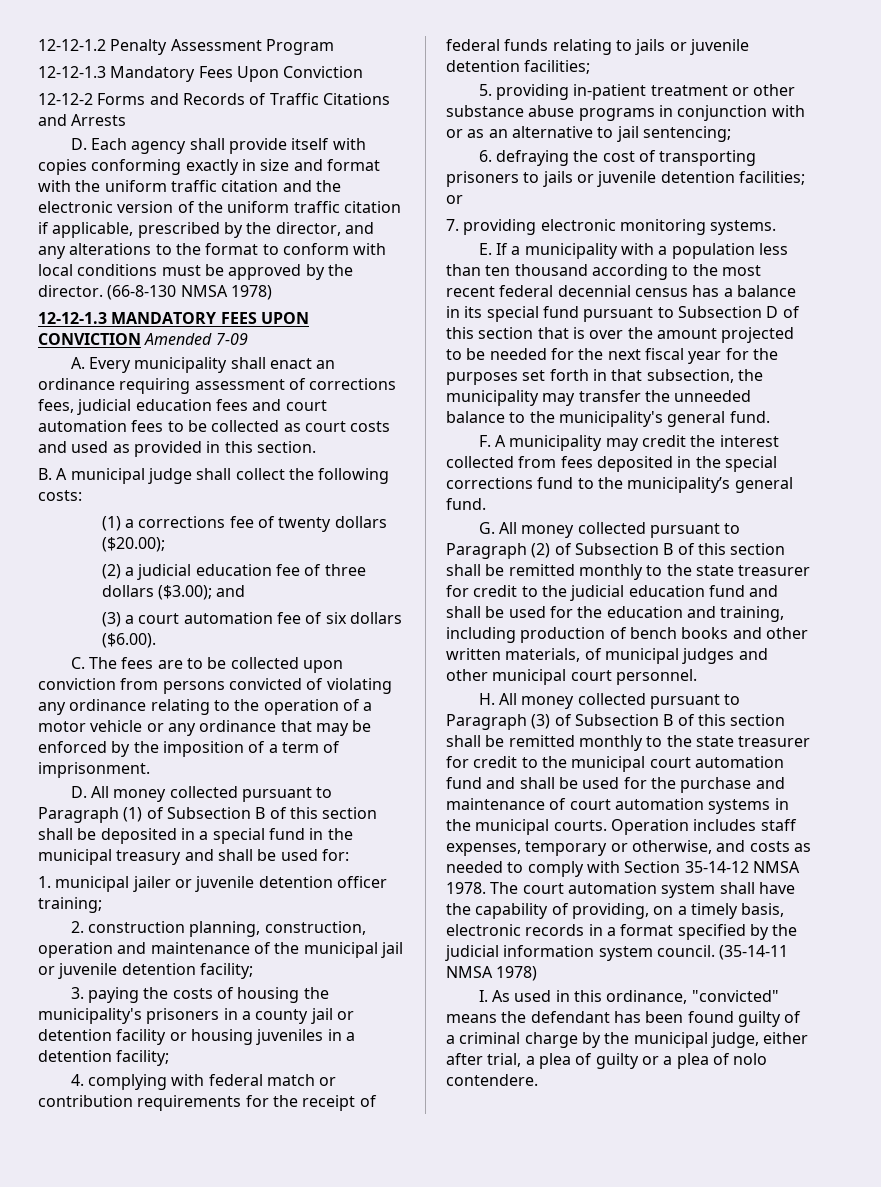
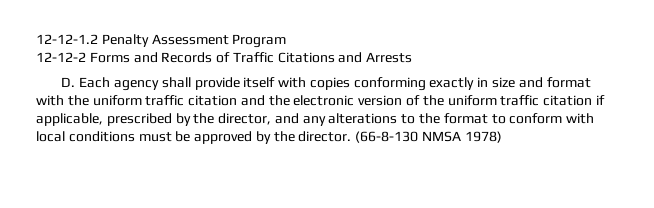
- 12-12-1.3 Mandatory Fees Upon Conviction
- 12-12-1.3 MANDATORY FEES UPON CONVICTION Amended 7-09
- A. Every municipality shall enact an ordinance requiring assessment of corrections fees, judicial education fees and court automation fees to be collected as court costs and used as provided in this section.
- B. A municipal judge shall collect the following costs:
- (1) a corrections fee of twenty dollars ($20.00);
- (2) a judicial education fee of three dollars ($3.00); and
- (3) a court automation fee of six dollars ($6.00).
- C. The fees are to be collected upon conviction from persons convicted of violating any ordinance relating to the operation of a motor vehicle or any ordinance that may be enforced by the imposition of a term of imprisonment.
- D. All money collected pursuant to Paragraph (1) of Subsection B of this section shall be deposited in a special fund in the municipal treasury and shall be used for:
- 1. municipal jailer or juvenile detention officer training;
- 2. construction planning, construction, operation and maintenance of the municipal jail or juvenile detention facility;
- 3. paying the costs of housing the municipality's prisoners in a county jail or detention facility or housing juveniles in a detention facility;
- 4. complying with federal match or contribution requirements for the receipt of federal funds relating to jails or juvenile detention facilities;
- 5. providing in-patient treatment or other substance abuse programs in conjunction with or as an alternative to jail sentencing;
- 6. defraying the cost of transporting prisoners to jails or juvenile detention facilities; or
- 7. providing electronic monitoring systems.
- E. If a municipality with a population less than ten thousand according to the most recent federal decennial census has a balance in its special fund pursuant to Subsection D of this section that is over the amount projected to be needed for the next fiscal year for the purposes set forth in that subsection, the municipality may transfer the unneeded balance to the municipality's general fund.
- F. A municipality may credit the interest collected from fees deposited in the special corrections fund to the municipality’s general fund.
- G. All money collected pursuant to Paragraph (2) of Subsection B of this section shall be remitted monthly to the state treasurer for credit to the judicial education fund and shall be used for the education and training, including production of bench books and other written materials, of municipal judges and other municipal court personnel.
- H. All money collected pursuant to Paragraph (3) of Subsection B of this section shall be remitted monthly to the state treasurer for credit to the municipal court automation fund and shall be used for the purchase and maintenance of court automation systems in the municipal courts. Operation includes staff expenses, temporary or otherwise, and costs as needed to comply with Section 35-14-12 NMSA 1978. The court automation system shall have the capability of providing, on a timely basis, electronic records in a format specified by the judicial information system council. (35-14-11 NMSA 1978)
- I. As used in this ordinance, "convicted" means the defendant has been found guilty of a criminal charge by the municipal judge, either after trial, a plea of guilty or a plea of nolo contendere.

